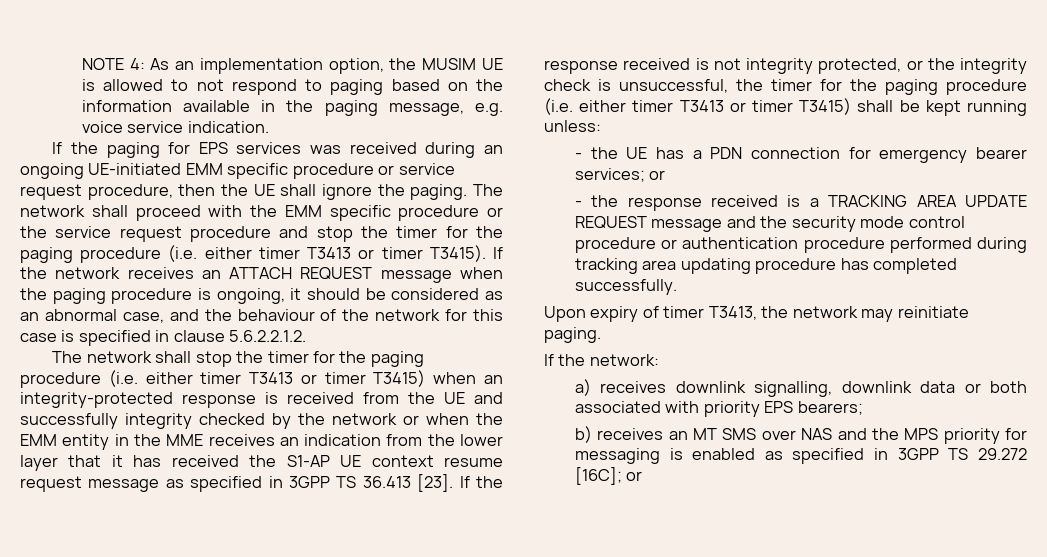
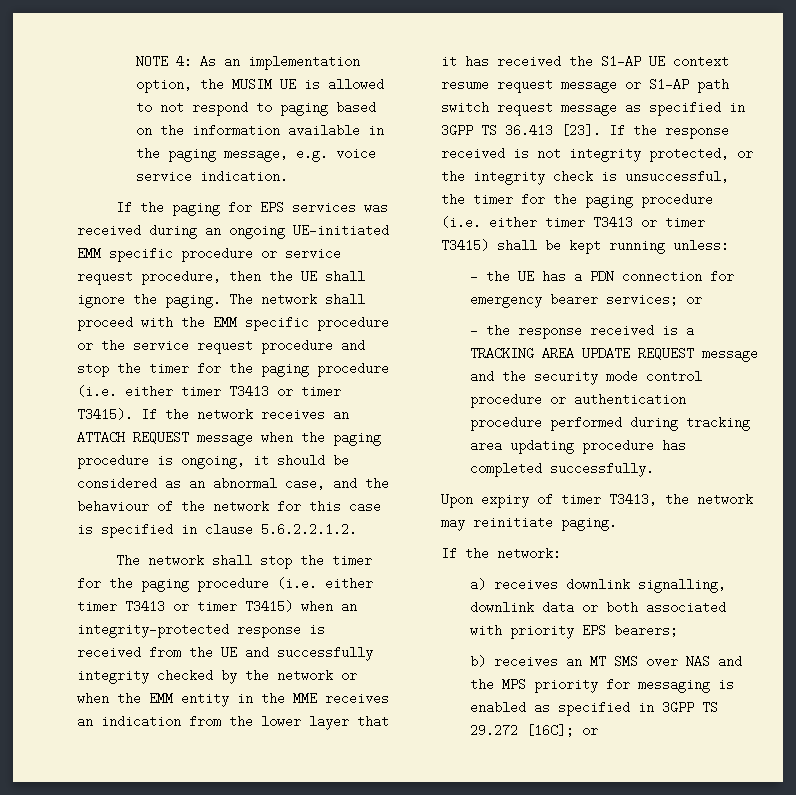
- The network shall stop the timer for the paging procedure (i.e. either timer T3413 or timer T3415) when an integrity-protected response is received from the UE and successfully integrity checked by the network or when the EMM entity in the MME receives an indication from the lower layer that it has received the S1-AP UE context resume request message as specified in 3GPP TS 36.413 [23].
+ The network shall stop the timer for the paging procedure (i.e. either timer T3413 or timer T3415) when an integrity-protected response is received from the UE and successfully integrity checked by the network or when the EMM entity in the MME receives an indication from the lower layer that it has received the S1-AP UE context resume request message or S1-AP path switch request message as specified in 3GPP TS 36.413 [23].

